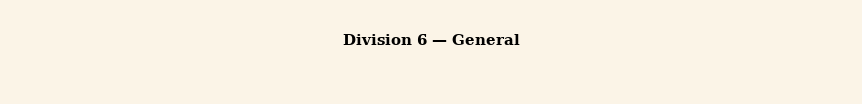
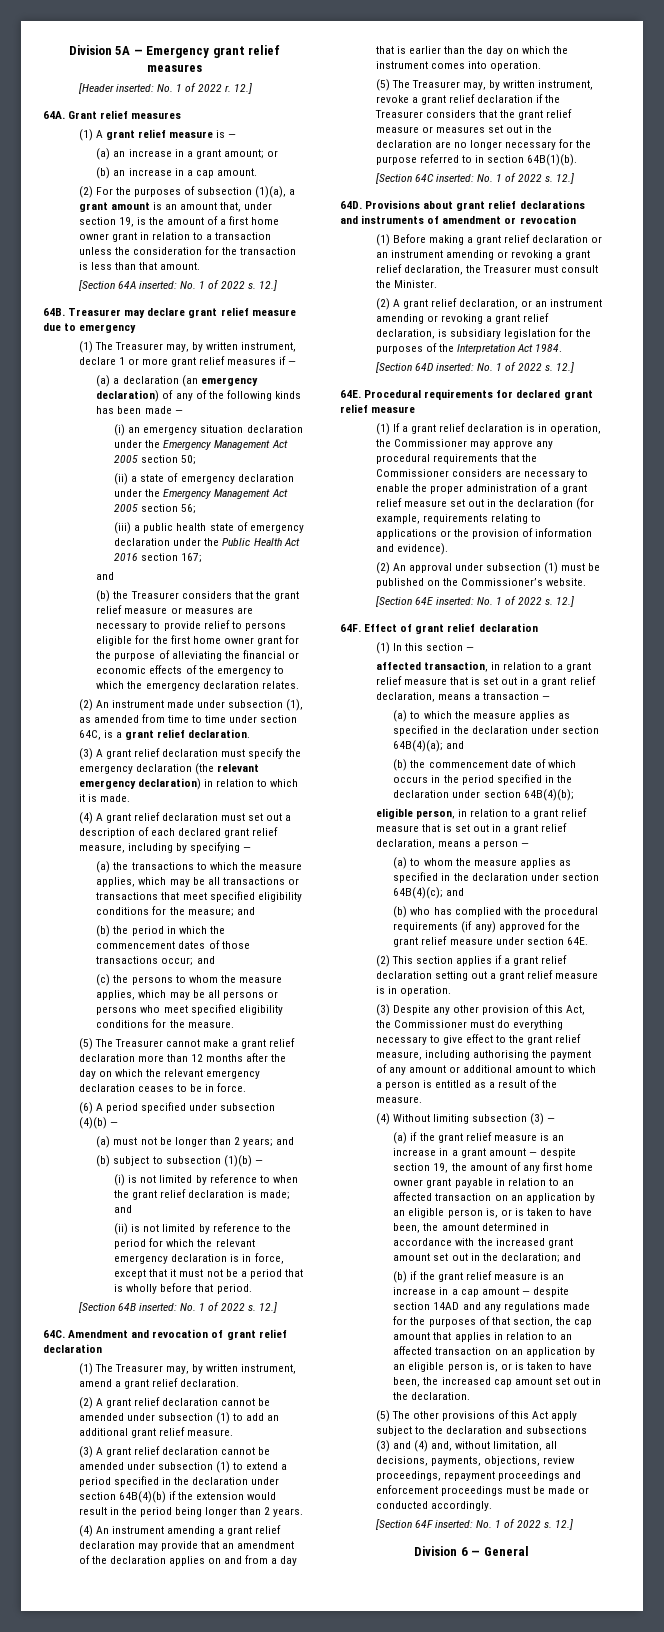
+ Division 5A — Emergency grant relief measures
+ [Header inserted: No. 1 of 2022 r. 12.]
+ 64A. Grant relief measures
+ (1) A grant relief measure is —
+ (a) an increase in a grant amount; or
+ (b) an increase in a cap amount.
+ (2) For the purposes of subsection (1)(a), a grant amount is an amount that, under section 19, is the amount of a first home owner grant in relation to a transaction unless the consideration for the transaction is less than that amount.
+ [Section 64A inserted: No. 1 of 2022 s. 12.]
+ 64B. Treasurer may declare grant relief measure due to emergency
+ (1) The Treasurer may, by written instrument, declare 1 or more grant relief measures if —
+ (a) a declaration (an emergency declaration) of any of the following kinds has been made —
+ (i) an emergency situation declaration under the Emergency Management Act 2005 section 50;
+ (ii) a state of emergency declaration under the Emergency Management Act 2005 section 56;
+ (iii) a public health state of emergency declaration under the Public Health Act 2016 section 167;
+ and
+ (b) the Treasurer considers that the grant relief measure or measures are necessary to provide relief to persons eligible for the first home owner grant for the purpose of alleviating the financial or economic effects of the emergency to which the emergency declaration relates.
+ (2) An instrument made under subsection (1), as amended from time to time under section 64C, is a grant relief declaration.
+ (3) A grant relief declaration must specify the emergency declaration (the relevant emergency declaration) in relation to which it is made.
+ (4) A grant relief declaration must set out a description of each declared grant relief measure, including by specifying —
+ (a) the transactions to which the measure applies, which may be all transactions or transactions that meet specified eligibility conditions for the measure; and
+ (b) the period in which the commencement dates of those transactions occur; and
+ (c) the persons to whom the measure applies, which may be all persons or persons who meet specified eligibility conditions for the measure.
+ (5) The Treasurer cannot make a grant relief declaration more than 12 months after the day on which the relevant emergency declaration ceases to be in force.
+ (6) A period specified under subsection (4)(b) —
+ (a) must not be longer than 2 years; and
+ (b) subject to subsection (1)(b) —
+ (i) is not limited by reference to when the grant relief declaration is made; and
+ (ii) is not limited by reference to the period for which the relevant emergency declaration is in force, except that it must not be a period that is wholly before that period.
+ [Section 64B inserted: No. 1 of 2022 s. 12.]
+ 64C. Amendment and revocation of grant relief declaration
+ (1) The Treasurer may, by written instrument, amend a grant relief declaration.
+ (2) A grant relief declaration cannot be amended under subsection (1) to add an additional grant relief measure.
+ (3) A grant relief declaration cannot be amended under subsection (1) to extend a period specified in the declaration under section 64B(4)(b) if the extension would result in the period being longer than 2 years.
+ (4) An instrument amending a grant relief declaration may provide that an amendment of the declaration applies on and from a day that is earlier than the day on which the instrument comes into operation.
+ (5) The Treasurer may, by written instrument, revoke a grant relief declaration if the Treasurer considers that the grant relief measure or measures set out in the declaration are no longer necessary for the purpose referred to in section 64B(1)(b).
+ [Section 64C inserted: No. 1 of 2022 s. 12.]
+ 64D. Provisions about grant relief declarations and instruments of amendment or revocation
+ (1) Before making a grant relief declaration or an instrument amending or revoking a grant relief declaration, the Treasurer must consult the Minister.
+ (2) A grant relief declaration, or an instrument amending or revoking a grant relief declaration, is subsidiary legislation for the purposes of the Interpretation Act 1984.
+ [Section 64D inserted: No. 1 of 2022 s. 12.]
+ 64E. Procedural requirements for declared grant relief measure
+ (1) If a grant relief declaration is in operation, the Commissioner may approve any procedural requirements that the Commissioner considers are necessary to enable the proper administration of a grant relief measure set out in the declaration (for example, requirements relating to applications or the provision of information and evidence).
+ (2) An approval under subsection (1) must be published on the Commissioner’s website.
+ [Section 64E inserted: No. 1 of 2022 s. 12.]
+ 64F. Effect of grant relief declaration
+ (1) In this section —
+ affected transaction, in relation to a grant relief measure that is set out in a grant relief declaration, means a transaction —
+ (a) to which the measure applies as specified in the declaration under section 64B(4)(a); and
+ (b) the commencement date of which occurs in the period specified in the declaration under section 64B(4)(b);
+ eligible person, in relation to a grant relief measure that is set out in a grant relief declaration, means a person —
+ (a) to whom the measure applies as specified in the declaration under section 64B(4)(c); and
+ (b) who has complied with the procedural requirements (if any) approved for the grant relief measure under section 64E.
+ (2) This section applies if a grant relief declaration setting out a grant relief measure is in operation.
+ (3) Despite any other provision of this Act, the Commissioner must do everything necessary to give effect to the grant relief measure, including authorising the payment of any amount or additional amount to which a person is entitled as a result of the measure.
+ (4) Without limiting subsection (3) —
+ (a) if the grant relief measure is an increase in a grant amount — despite section 19, the amount of any first home owner grant payable in relation to an affected transaction on an application by an eligible person is, or is taken to have been, the amount determined in accordance with the increased grant amount set out in the declaration; and
+ (b) if the grant relief measure is an increase in a cap amount — despite section 14AD and any regulations made for the purposes of that section, the cap amount that applies in relation to an affected transaction on an application by an eligible person is, or is taken to have been, the increased cap amount set out in the declaration.
+ (5) The other provisions of this Act apply subject to the declaration and subsections (3) and (4) and, without limitation, all decisions, payments, objections, review proceedings, repayment proceedings and enforcement proceedings must be made or conducted accordingly.
+ [Section 64F inserted: No. 1 of 2022 s. 12.]

